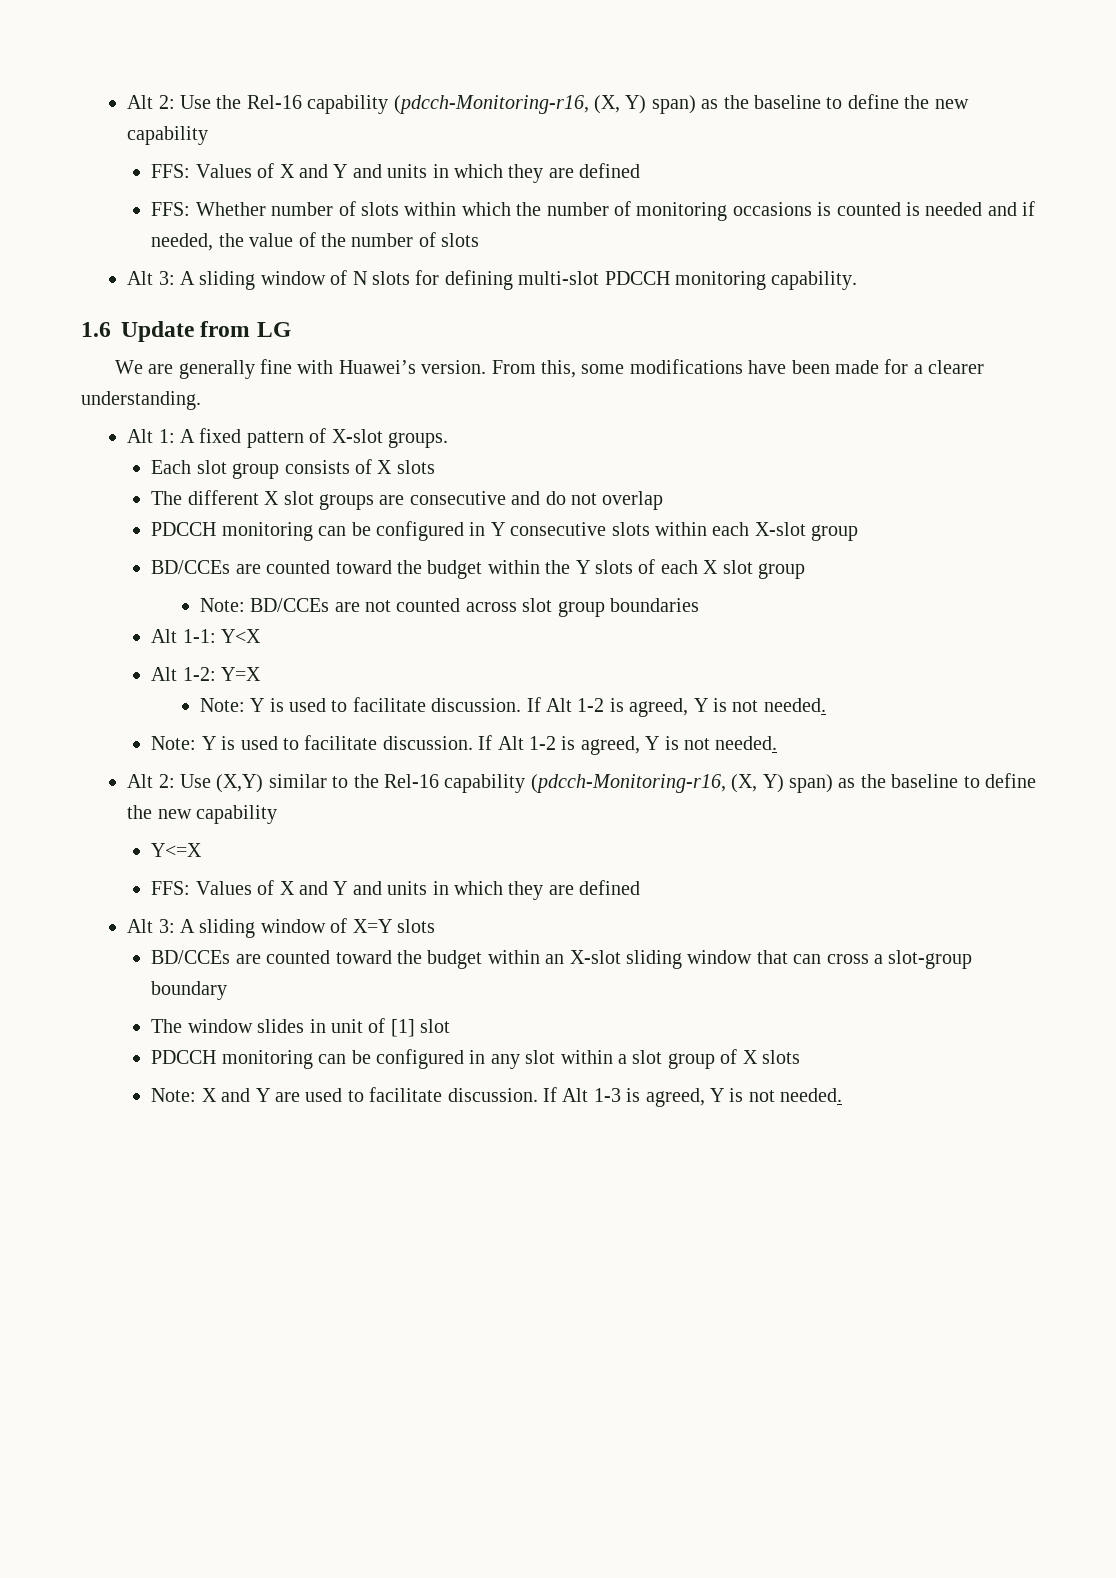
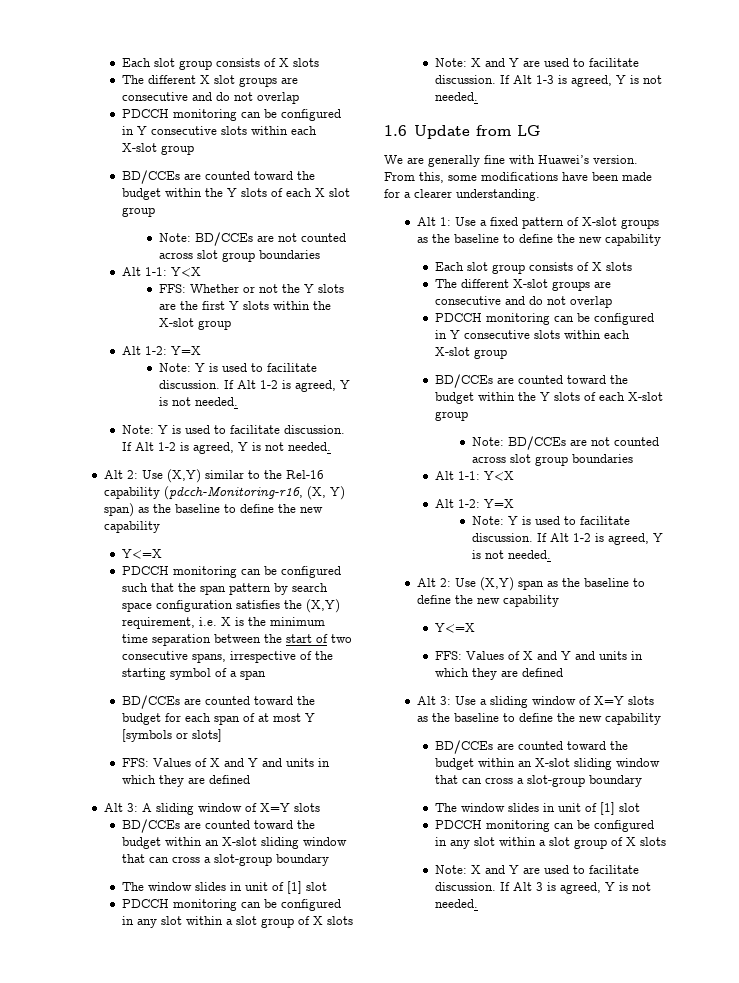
- Alt 2: Use the Rel-16 capability (pdcch-Monitoring-r16, (X, Y) span) as the baseline to define the new capability
- FFS: Values of X and Y and units in which they are defined
- FFS: Whether number of slots within which the number of monitoring occasions is counted is needed and if needed, the value of the number of slots
- Alt 3: A sliding window of N slots for defining multi-slot PDCCH monitoring capability.
- 1.6 Update from LG
- We are generally fine with Huawei’s version. From this, some modifications have been made for a clearer understanding.
- Alt 1: A fixed pattern of X-slot groups.
+ FFS: Whether or not the Y slots are the first Y slots within the X-slot group
+ PDCCH monitoring can be configured such that the span pattern by search space configuration satisfies the (X,Y) requirement, i.e. X is the minimum time separation between the start of two consecutive spans, irrespective of the starting symbol of a span
+ BD/CCEs are counted toward the budget for each span of at most Y [symbols or slots]
+ 1.6 Update from LG
+ We are generally fine with Huawei’s version. From this, some modifications have been made for a clearer understanding.
+ Alt 1: Use a fixed pattern of X-slot groups as the baseline to define the new capability
+ Each slot group consists of X slots
+ The different X-slot groups are consecutive and do not overlap
+ PDCCH monitoring can be configured in Y consecutive slots within each X-slot group
+ BD/CCEs are counted toward the budget within the Y slots of each X-slot group
+ Note: BD/CCEs are not counted across slot group boundaries
+ Alt 1-1: Y<X
+ Alt 1-2: Y=X
+ Note: Y is used to facilitate discussion. If Alt 1-2 is agreed, Y is not needed.
+ Alt 2: Use (X,Y) span as the baseline to define the new capability
+ Y<=X
+ FFS: Values of X and Y and units in which they are defined
+ Alt 3: Use a sliding window of X=Y slots as the baseline to define the new capability
+ BD/CCEs are counted toward the budget within an X-slot sliding window that can cross a slot-group boundary
+ The window slides in unit of [1] slot
+ PDCCH monitoring can be configured in any slot within a slot group of X slots
+ Note: X and Y are used to facilitate discussion. If Alt 3 is agreed, Y is not needed.

